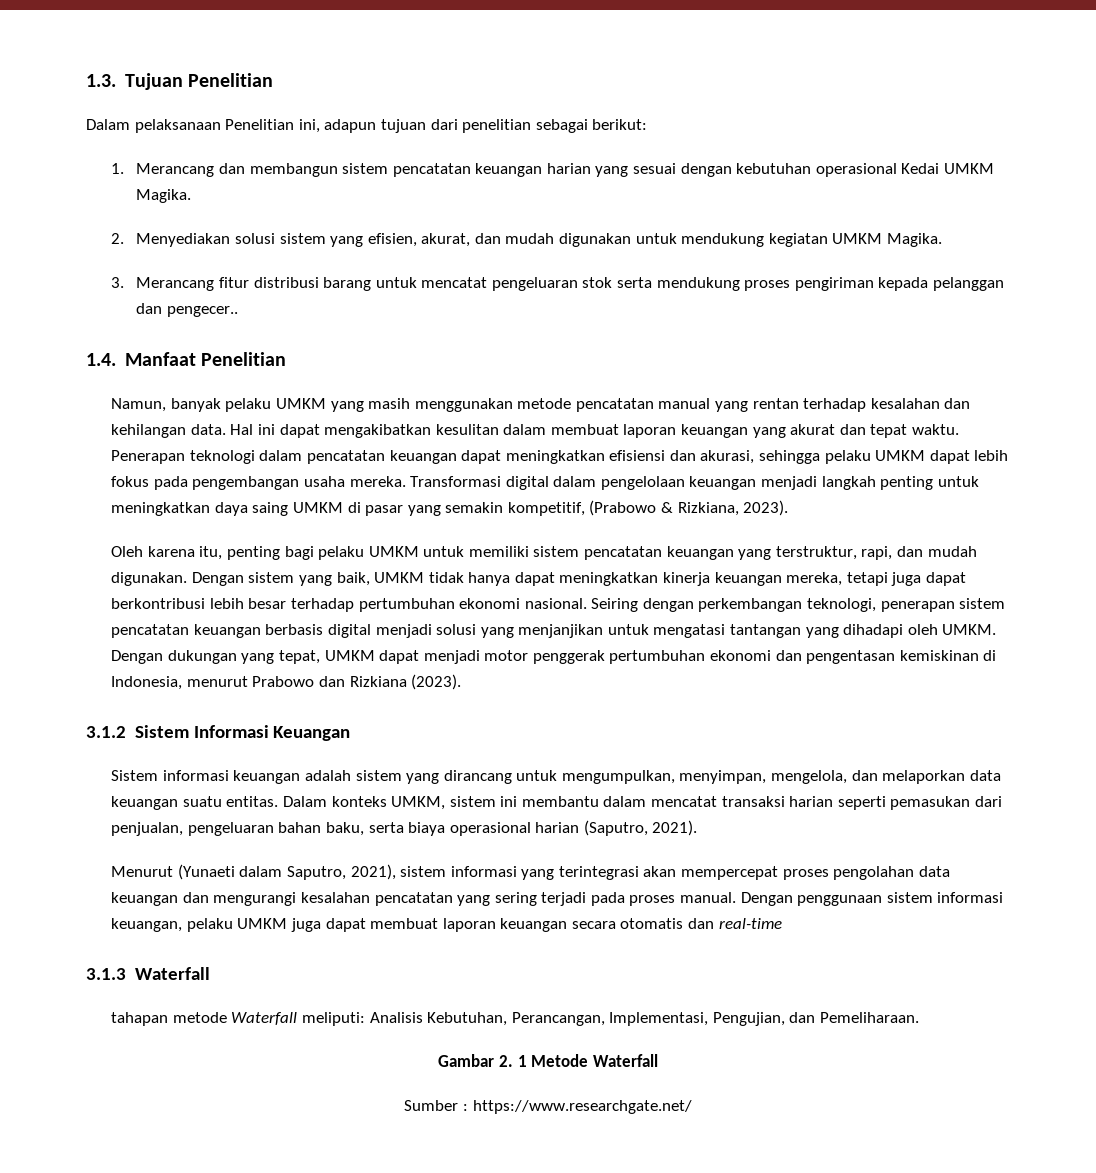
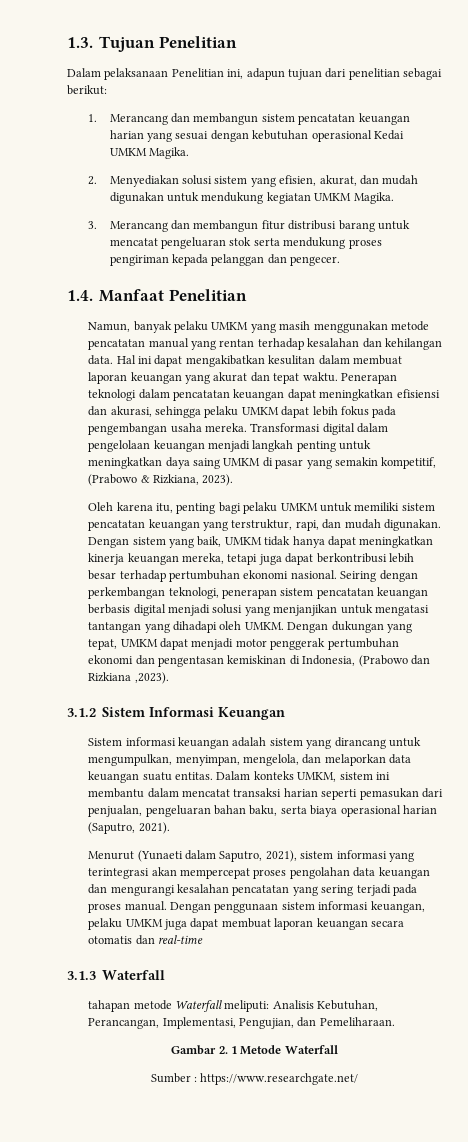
- 3. Merancang fitur distribusi barang untuk mencatat pengeluaran stok serta mendukung proses pengiriman kepada pelanggan dan pengecer..
+ 3. Merancang dan membangun fitur distribusi barang untuk mencatat pengeluaran stok serta mendukung proses pengiriman kepada pelanggan dan pengecer.
- Dengan dukungan yang tepat, UMKM dapat menjadi motor penggerak pertumbuhan ekonomi dan pengentasan kemiskinan di Indonesia, menurut Prabowo dan Rizkiana (2023).
+ Dengan dukungan yang tepat, UMKM dapat menjadi motor penggerak pertumbuhan ekonomi dan pengentasan kemiskinan di Indonesia, (Prabowo dan Rizkiana ,2023).

